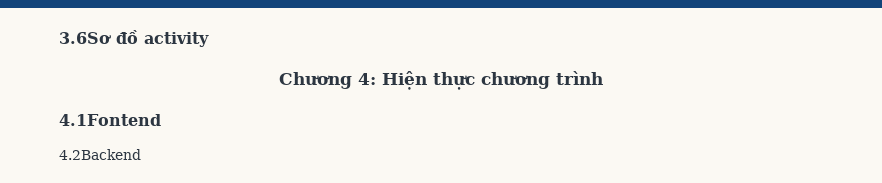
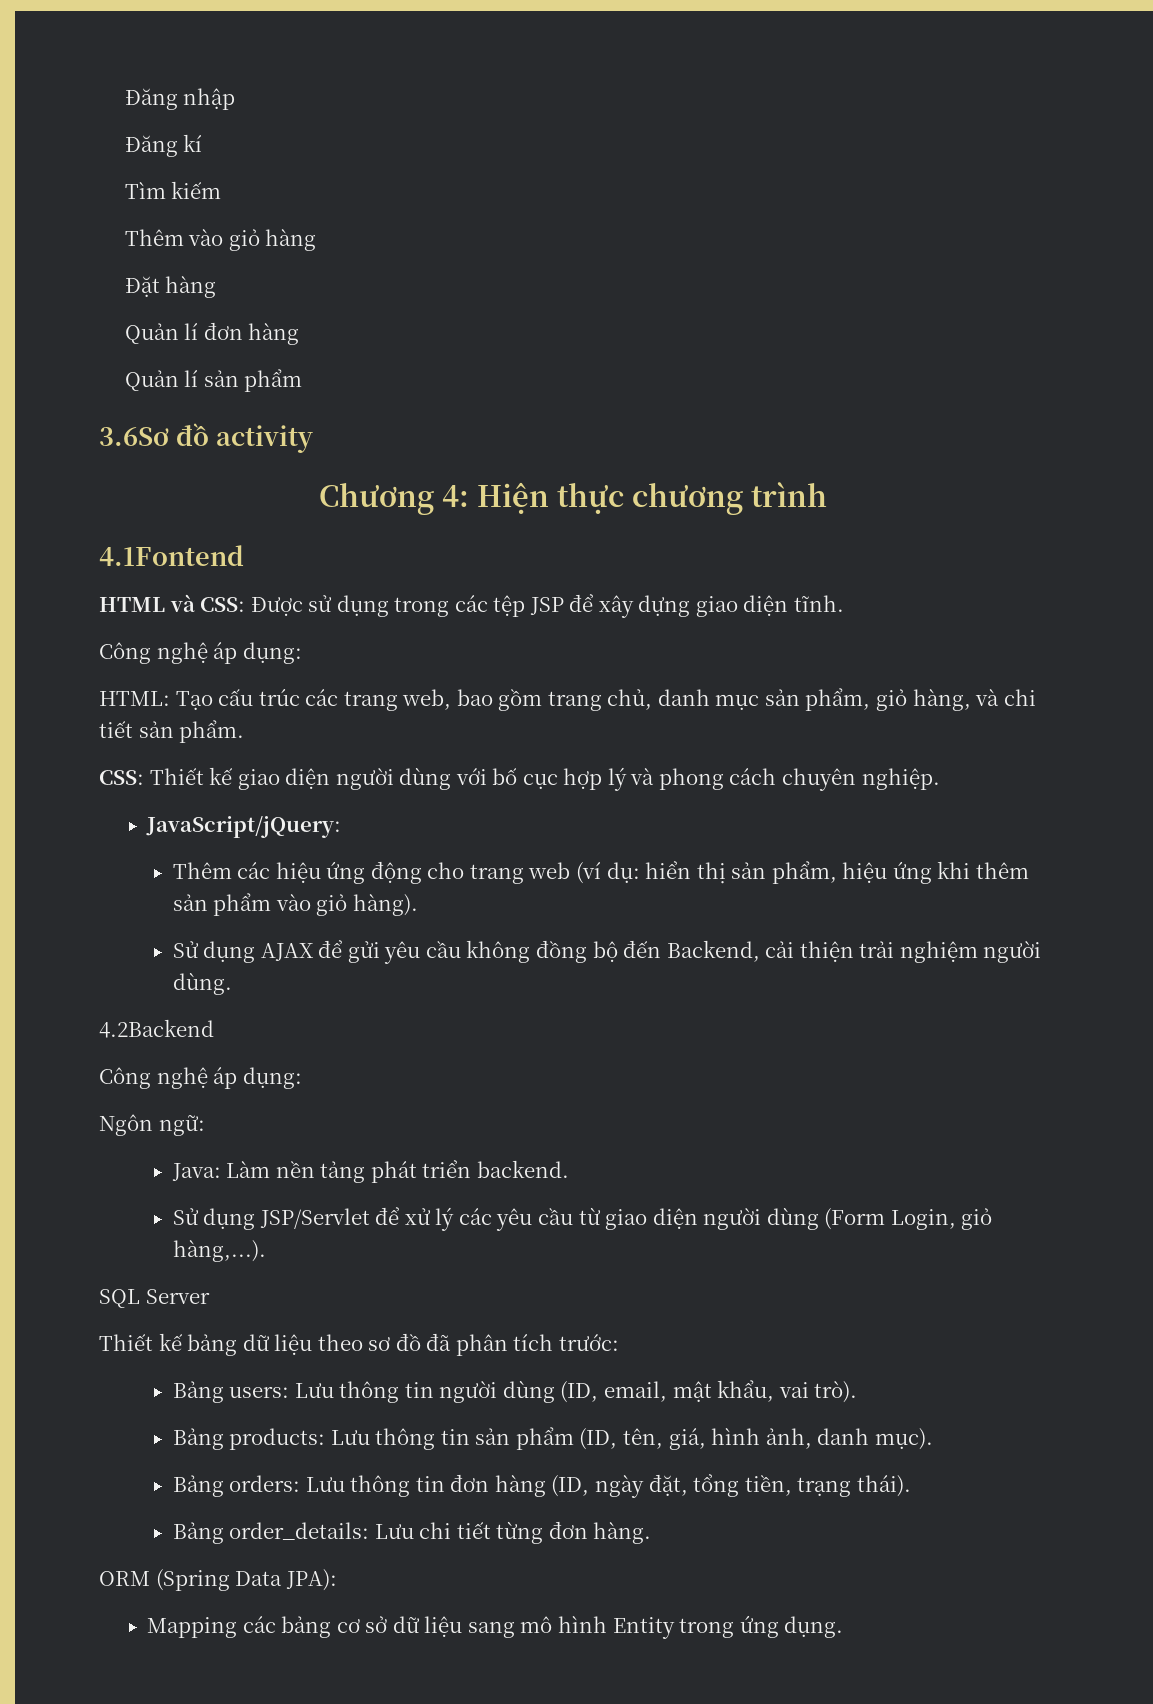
+ Đăng nhập
+ Đăng kí
+ Tìm kiếm
+ Thêm vào giỏ hàng
+ Đặt hàng
+ Quản lí đơn hàng
+ Quản lí sản phẩm
+ HTML và CSS: Được sử dụng trong các tệp JSP để xây dựng giao diện tĩnh.
+ Công nghệ áp dụng:
+ HTML: Tạo cấu trúc các trang web, bao gồm trang chủ, danh mục sản phẩm, giỏ hàng, và chi tiết sản phẩm.
+ CSS: Thiết kế giao diện người dùng với bố cục hợp lý và phong cách chuyên nghiệp.
+ JavaScript/jQuery:
+ Thêm các hiệu ứng động cho trang web (ví dụ: hiển thị sản phẩm, hiệu ứng khi thêm sản phẩm vào giỏ hàng).
+ Sử dụng AJAX để gửi yêu cầu không đồng bộ đến Backend, cải thiện trải nghiệm người dùng.
  4.2Backend
+ Công nghệ áp dụng:
+ Ngôn ngữ:
+ Java: Làm nền tảng phát triển backend.
+ Sử dụng JSP/Servlet để xử lý các yêu cầu từ giao diện người dùng (Form Login, giỏ hàng,...).
+ SQL Server
+ Thiết kế bảng dữ liệu theo sơ đồ đã phân tích trước:
+ Bảng users: Lưu thông tin người dùng (ID, email, mật khẩu, vai trò).
+ Bảng products: Lưu thông tin sản phẩm (ID, tên, giá, hình ảnh, danh mục).
+ Bảng orders: Lưu thông tin đơn hàng (ID, ngày đặt, tổng tiền, trạng thái).
+ Bảng order_details: Lưu chi tiết từng đơn hàng.
+ ORM (Spring Data JPA):
+ Mapping các bảng cơ sở dữ liệu sang mô hình Entity trong ứng dụng.

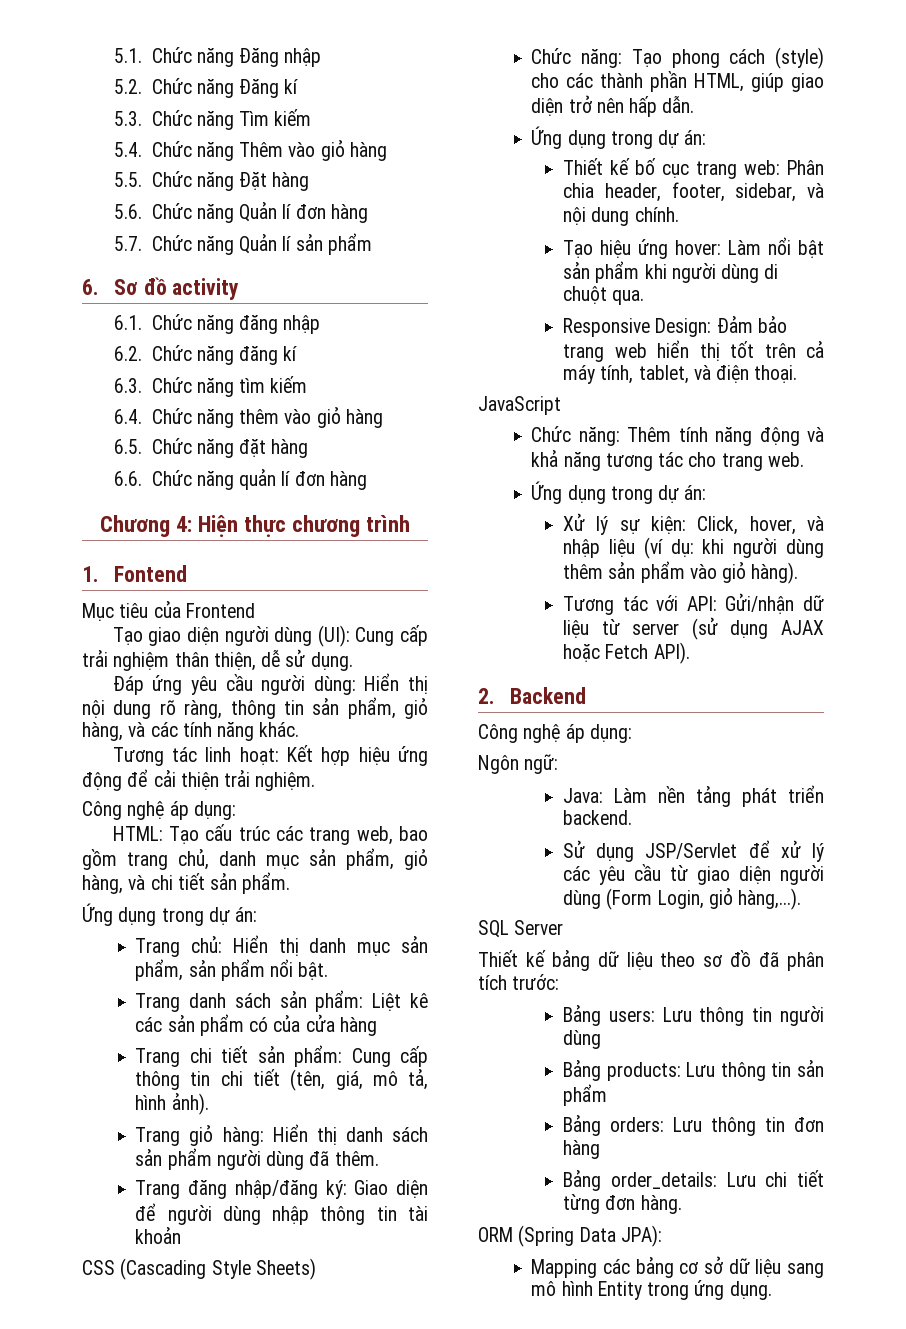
- Đăng nhập
+ 5.1. Chức năng Đăng nhập
- Đăng kí
+ 5.2. Chức năng Đăng kí
- Tìm kiếm
+ 5.3. Chức năng Tìm kiếm
- Thêm vào giỏ hàng
+ 5.4. Chức năng Thêm vào giỏ hàng
- Đặt hàng
+ 5.5. Chức năng Đặt hàng
- Quản lí đơn hàng
+ 5.6. Chức năng Quản lí đơn hàng
- Quản lí sản phẩm
+ 5.7. Chức năng Quản lí sản phẩm
- 3.6Sơ đồ activity
+ 6. Sơ đồ activity
+ 6.1. Chức năng đăng nhập
+ 6.2. Chức năng đăng kí
+ 6.3. Chức năng tìm kiếm
+ 6.4. Chức năng thêm vào giỏ hàng
+ 6.5. Chức năng đặt hàng
+ 6.6. Chức năng quản lí đơn hàng
- 4.1Fontend
- HTML và CSS: Được sử dụng trong các tệp JSP để xây dựng giao diện tĩnh.
+ 1. Fontend
+ Mục tiêu của Frontend
+ Tạo giao diện người dùng (UI): Cung cấp trải nghiệm thân thiện, dễ sử dụng.
+ Đáp ứng yêu cầu người dùng: Hiển thị nội dung rõ ràng, thông tin sản phẩm, giỏ hàng, và các tính năng khác.
+ Tương tác linh hoạt: Kết hợp hiệu ứng động để cải thiện trải nghiệm.
  HTML: Tạo cấu trúc các trang web, bao gồm trang chủ, danh mục sản phẩm, giỏ hàng, và chi tiết sản phẩm.
- CSS: Thiết kế giao diện người dùng với bố cục hợp lý và phong cách chuyên nghiệp.
- JavaScript/jQuery:
- Thêm các hiệu ứng động cho trang web (ví dụ: hiển thị sản phẩm, hiệu ứng khi thêm sản phẩm vào giỏ hàng).
+ Ứng dụng trong dự án:
+ Trang chủ: Hiển thị danh mục sản phẩm, sản phẩm nổi bật.
+ Trang danh sách sản phẩm: Liệt kê các sản phẩm có của cửa hàng
+ Trang chi tiết sản phẩm: Cung cấp thông tin chi tiết (tên, giá, mô tả, hình ảnh).
+ Trang giỏ hàng: Hiển thị danh sách sản phẩm người dùng đã thêm.
+ Trang đăng nhập/đăng ký: Giao diện để người dùng nhập thông tin tài khoản
+ CSS (Cascading Style Sheets)
+ Chức năng: Tạo phong cách (style) cho các thành phần HTML, giúp giao diện trở nên hấp dẫn.
+ Ứng dụng trong dự án:
+ Thiết kế bố cục trang web: Phân chia header, footer, sidebar, và nội dung chính.
+ Tạo hiệu ứng hover: Làm nổi bật sản phẩm khi người dùng di chuột qua.
+ Responsive Design: Đảm bảo trang web hiển thị tốt trên cả máy tính, tablet, và điện thoại.
+ JavaScript
+ Chức năng: Thêm tính năng động và khả năng tương tác cho trang web.
+ Ứng dụng trong dự án:
+ Xử lý sự kiện: Click, hover, và nhập liệu (ví dụ: khi người dùng thêm sản phẩm vào giỏ hàng).
- Sử dụng AJAX để gửi yêu cầu không đồng bộ đến Backend, cải thiện trải nghiệm người dùng.
- 4.2Backend
+ Tương tác với API: Gửi/nhận dữ liệu từ server (sử dụng AJAX hoặc Fetch API).
+ 2. Backend
- Bảng users: Lưu thông tin người dùng (ID, email, mật khẩu, vai trò).
+ Bảng users: Lưu thông tin người dùng
- Bảng products: Lưu thông tin sản phẩm (ID, tên, giá, hình ảnh, danh mục).
+ Bảng products: Lưu thông tin sản phẩm
- Bảng orders: Lưu thông tin đơn hàng (ID, ngày đặt, tổng tiền, trạng thái).
+ Bảng orders: Lưu thông tin đơn hàng

